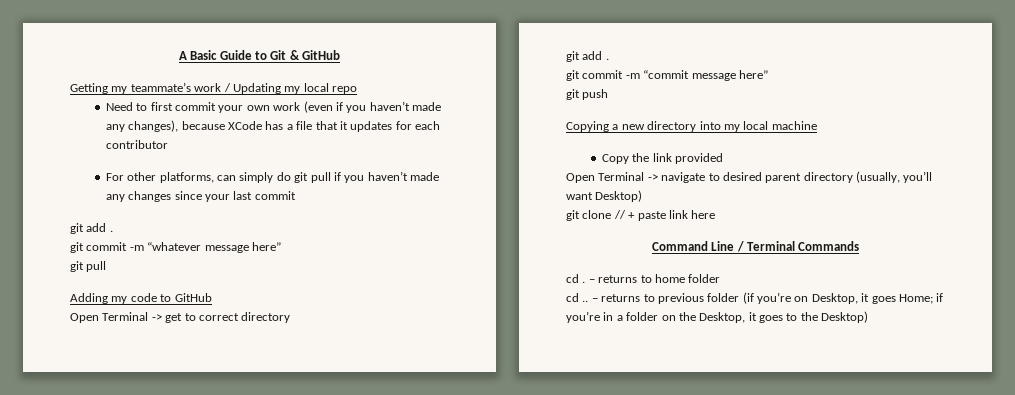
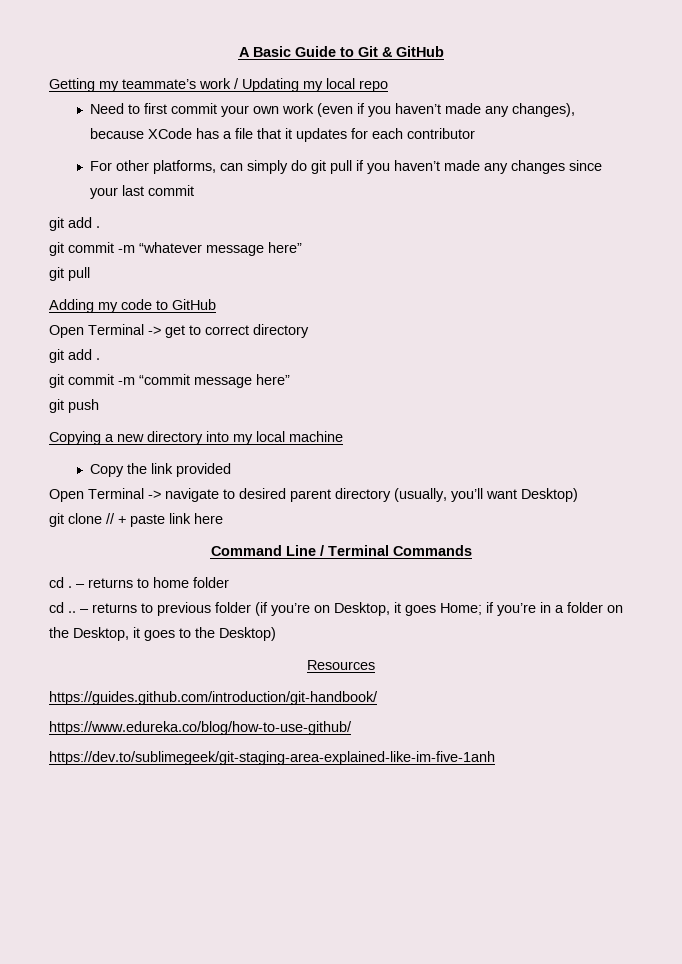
+ Resources
+ https://guides.github.com/introduction/git-handbook/
+ https://www.edureka.co/blog/how-to-use-github/
+ https://dev.to/sublimegeek/git-staging-area-explained-like-im-five-1anh

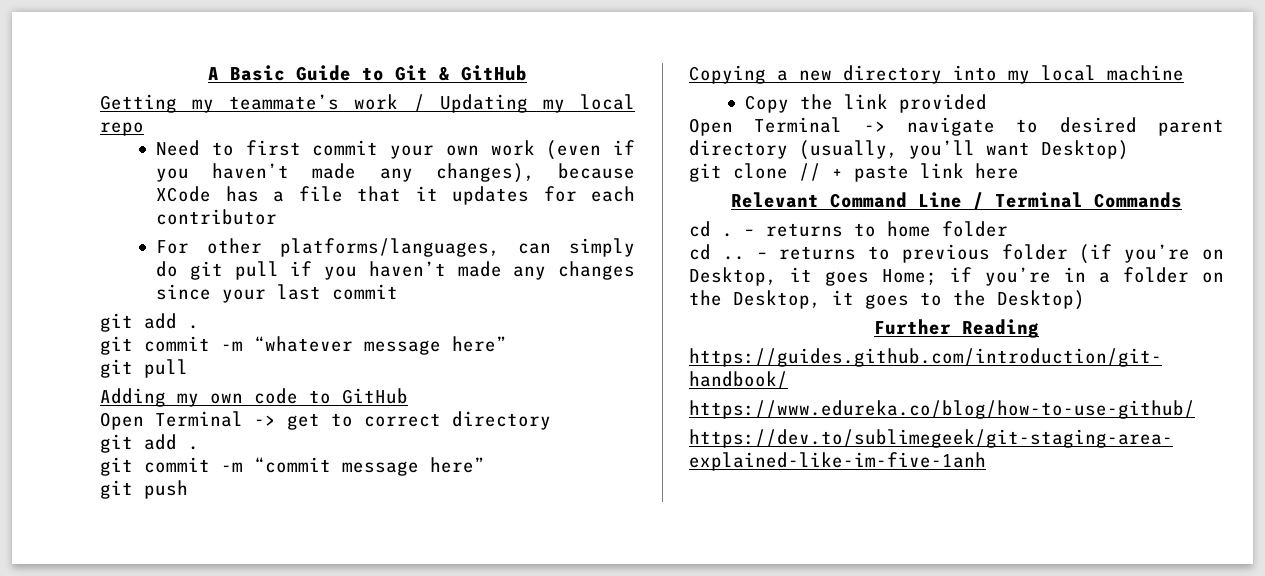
- For other platforms, can simply do git pull if you haven’t made any changes since your last commit
+ For other platforms/languages, can simply do git pull if you haven’t made any changes since your last commit
- Adding my code to GitHub
+ Adding my own code to GitHub
- Command Line / Terminal Commands
+ Relevant Command Line / Terminal Commands
- Resources
+ Further Reading

